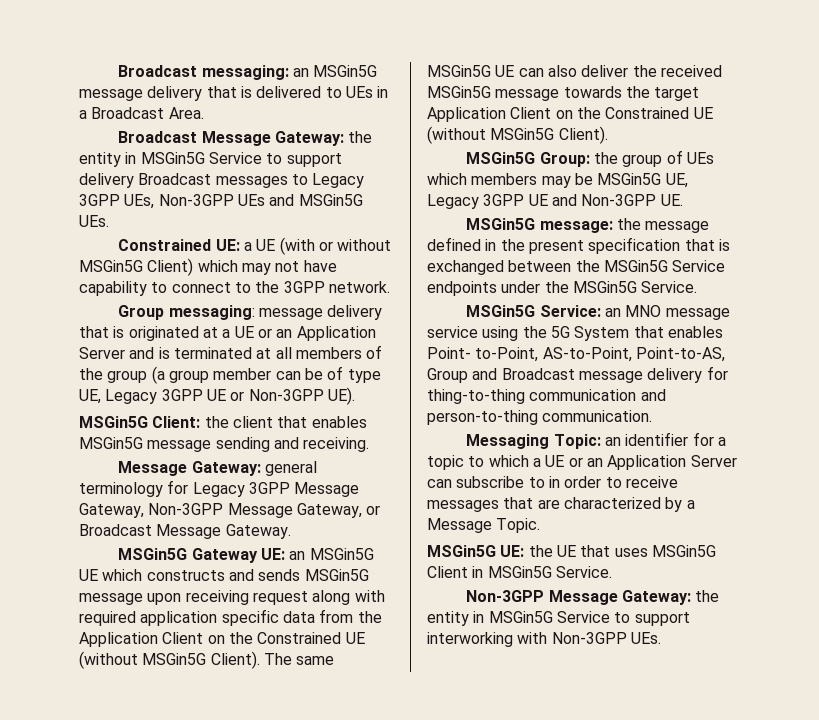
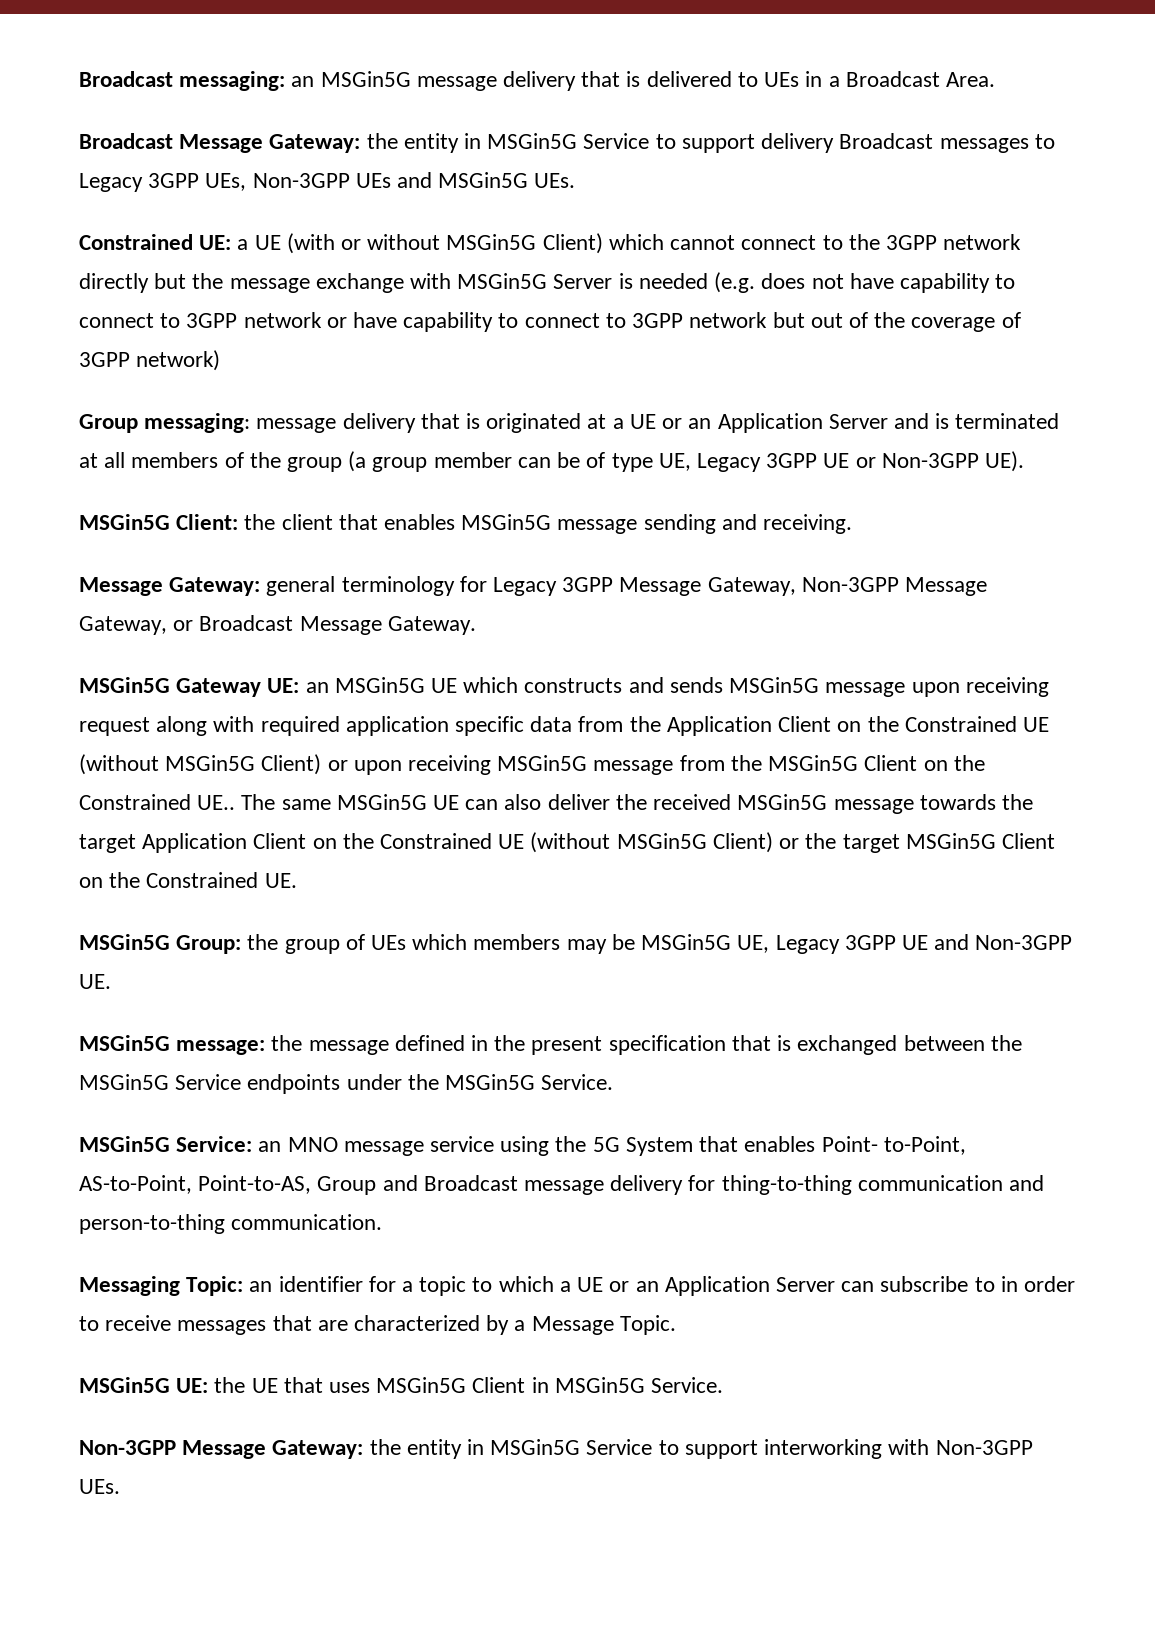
- Constrained UE: a UE (with or without MSGin5G Client) which may not have capability to connect to the 3GPP network.
+ Constrained UE: a UE (with or without MSGin5G Client) which cannot connect to the 3GPP network directly but the message exchange with MSGin5G Server is needed (e.g. does not have capability to connect to 3GPP network or have capability to connect to 3GPP network but out of the coverage of 3GPP network)
- MSGin5G Gateway UE: an MSGin5G UE which constructs and sends MSGin5G message upon receiving request along with required application specific data from the Application Client on the Constrained UE (without MSGin5G Client).
+ MSGin5G Gateway UE: an MSGin5G UE which constructs and sends MSGin5G message upon receiving request along with required application specific data from the Application Client on the Constrained UE (without MSGin5G Client) or upon receiving MSGin5G message from the MSGin5G Client on the Constrained UE..
- The same MSGin5G UE can also deliver the received MSGin5G message towards the target Application Client on the Constrained UE (without MSGin5G Client).
+ The same MSGin5G UE can also deliver the received MSGin5G message towards the target Application Client on the Constrained UE (without MSGin5G Client) or the target MSGin5G Client on the Constrained UE.

